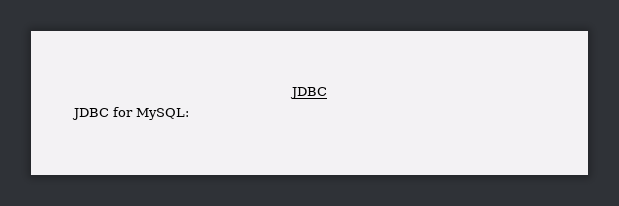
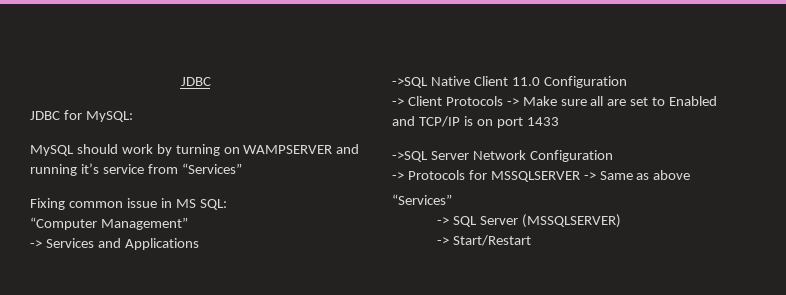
+ MySQL should work by turning on WAMPSERVER and running it’s service from “Services”
+ Fixing common issue in MS SQL:
+ “Computer Management”
+ -> Services and Applications
+ ->SQL Native Client 11.0 Configuration
+ -> Client Protocols -> Make sure all are set to Enabled and TCP/IP is on port 1433
+ ->SQL Server Network Configuration
+ -> Protocols for MSSQLSERVER -> Same as above
+ “Services”
+ -> SQL Server (MSSQLSERVER)
+ -> Start/Restart

